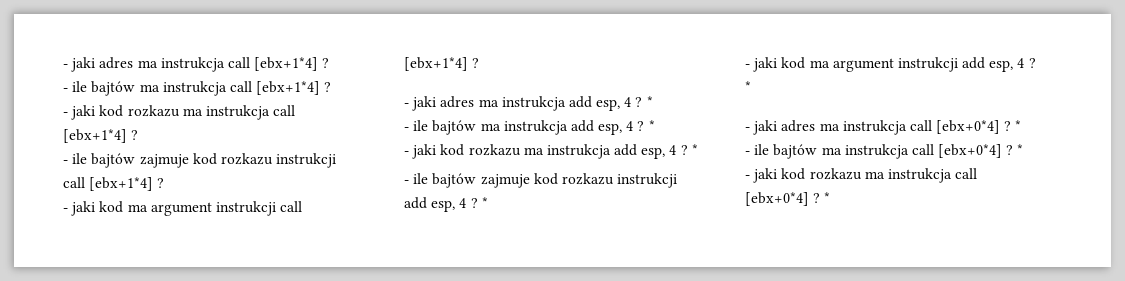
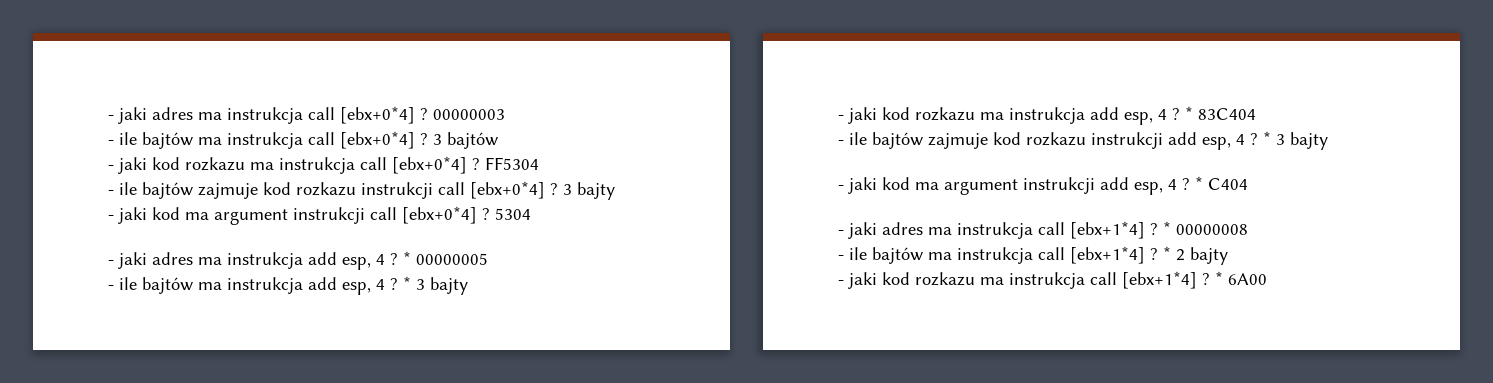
- - jaki adres ma instrukcja call [ebx+1*4] ?
- - ile bajtów ma instrukcja call [ebx+1*4] ?
- - jaki kod rozkazu ma instrukcja call [ebx+1*4] ?
+ - jaki adres ma instrukcja call [ebx+0*4] ? 00000003
+ - ile bajtów ma instrukcja call [ebx+0*4] ? 3 bajtów
+ - jaki kod rozkazu ma instrukcja call [ebx+0*4] ? FF5304
- - ile bajtów zajmuje kod rozkazu instrukcji call [ebx+1*4] ?
+ - ile bajtów zajmuje kod rozkazu instrukcji call [ebx+0*4] ? 3 bajty
- - jaki kod ma argument instrukcji call [ebx+1*4] ?
+ - jaki kod ma argument instrukcji call [ebx+0*4] ? 5304
- - jaki adres ma instrukcja add esp, 4 ? *
+ - jaki adres ma instrukcja add esp, 4 ? * 00000005
- - ile bajtów ma instrukcja add esp, 4 ? *
+ - ile bajtów ma instrukcja add esp, 4 ? * 3 bajty
- - jaki kod rozkazu ma instrukcja add esp, 4 ? *
+ - jaki kod rozkazu ma instrukcja add esp, 4 ? * 83C404
- - ile bajtów zajmuje kod rozkazu instrukcji add esp, 4 ? *
+ - ile bajtów zajmuje kod rozkazu instrukcji add esp, 4 ? * 3 bajty
- - jaki kod ma argument instrukcji add esp, 4 ? *
- - jaki adres ma instrukcja call [ebx+0*4] ? *
- - ile bajtów ma instrukcja call [ebx+0*4] ? *
- - jaki kod rozkazu ma instrukcja call [ebx+0*4] ? *
+ - jaki kod ma argument instrukcji add esp, 4 ? * C404
+ - jaki adres ma instrukcja call [ebx+1*4] ? * 00000008
+ - ile bajtów ma instrukcja call [ebx+1*4] ? * 2 bajty
+ - jaki kod rozkazu ma instrukcja call [ebx+1*4] ? * 6A00

